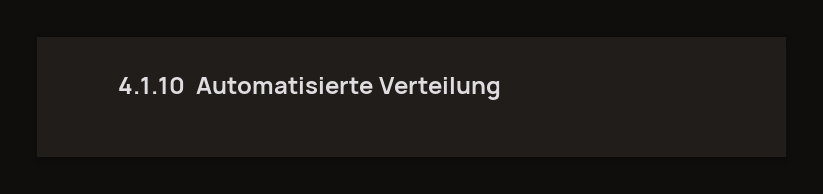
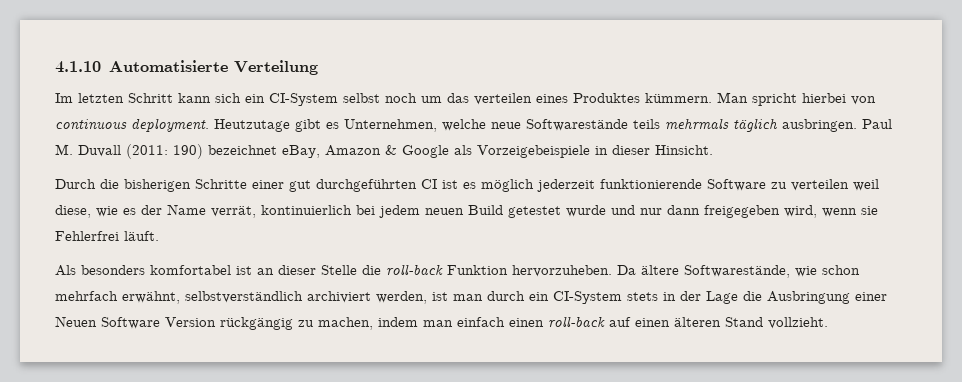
+ Im letzten Schritt kann sich ein CI-System selbst noch um das verteilen eines Produktes kümmern. Man spricht hierbei von continuous deployment. Heutzutage gibt es Unternehmen, welche neue Softwarestände teils mehrmals täglich ausbringen. Paul M. Duvall (2011: 190) bezeichnet eBay, Amazon & Google als Vorzeigebeispiele in dieser Hinsicht.
+ Durch die bisherigen Schritte einer gut durchgeführten CI ist es möglich jederzeit funktionierende Software zu verteilen weil diese, wie es der Name verrät, kontinuierlich bei jedem neuen Build getestet wurde und nur dann freigegeben wird, wenn sie Fehlerfrei läuft.
+ Als besonders komfortabel ist an dieser Stelle die roll-back Funktion hervorzuheben. Da ältere Softwarestände, wie schon mehrfach erwähnt, selbstverständlich archiviert werden, ist man durch ein CI-System stets in der Lage die Ausbringung einer Neuen Software Version rückgängig zu machen, indem man einfach einen roll-back auf einen älteren Stand vollzieht.

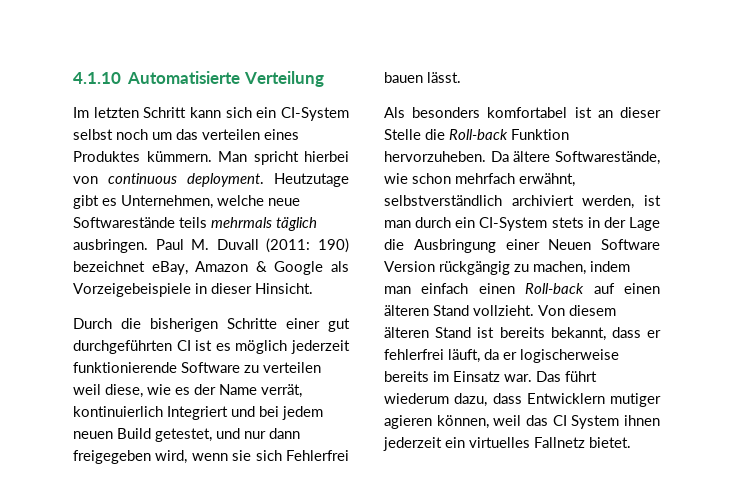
- Durch die bisherigen Schritte einer gut durchgeführten CI ist es möglich jederzeit funktionierende Software zu verteilen weil diese, wie es der Name verrät, kontinuierlich bei jedem neuen Build getestet wurde und nur dann freigegeben wird, wenn sie Fehlerfrei läuft.
+ Durch die bisherigen Schritte einer gut durchgeführten CI ist es möglich jederzeit funktionierende Software zu verteilen weil diese, wie es der Name verrät, kontinuierlich Integriert und bei jedem neuen Build getestet, und nur dann freigegeben wird, wenn sie sich Fehlerfrei bauen lässt.
- Als besonders komfortabel ist an dieser Stelle die roll-back Funktion hervorzuheben.
+ Als besonders komfortabel ist an dieser Stelle die Roll-back Funktion hervorzuheben.
- Da ältere Softwarestände, wie schon mehrfach erwähnt, selbstverständlich archiviert werden, ist man durch ein CI-System stets in der Lage die Ausbringung einer Neuen Software Version rückgängig zu machen, indem man einfach einen roll-back auf einen älteren Stand vollzieht.
+ Da ältere Softwarestände, wie schon mehrfach erwähnt, selbstverständlich archiviert werden, ist man durch ein CI-System stets in der Lage die Ausbringung einer Neuen Software Version rückgängig zu machen, indem man einfach einen Roll-back auf einen älteren Stand vollzieht.
+ Von diesem älteren Stand ist bereits bekannt, dass er fehlerfrei läuft, da er logischerweise bereits im Einsatz war. Das führt wiederum dazu, dass Entwicklern mutiger agieren können, weil das CI System ihnen jederzeit ein virtuelles Fallnetz bietet.

